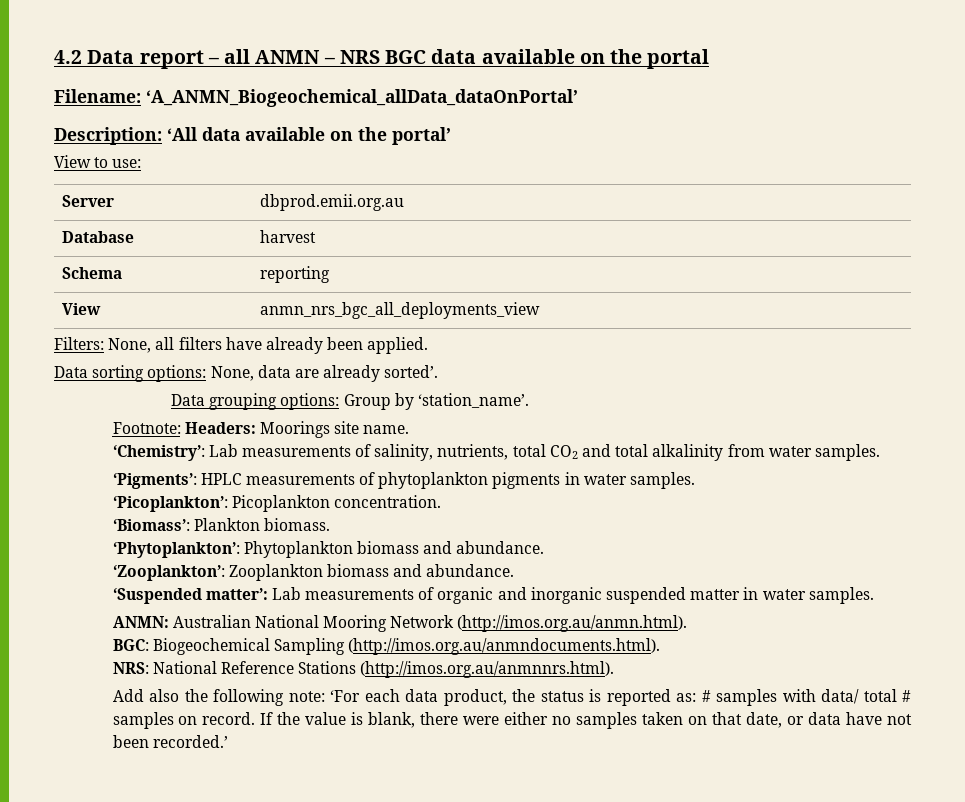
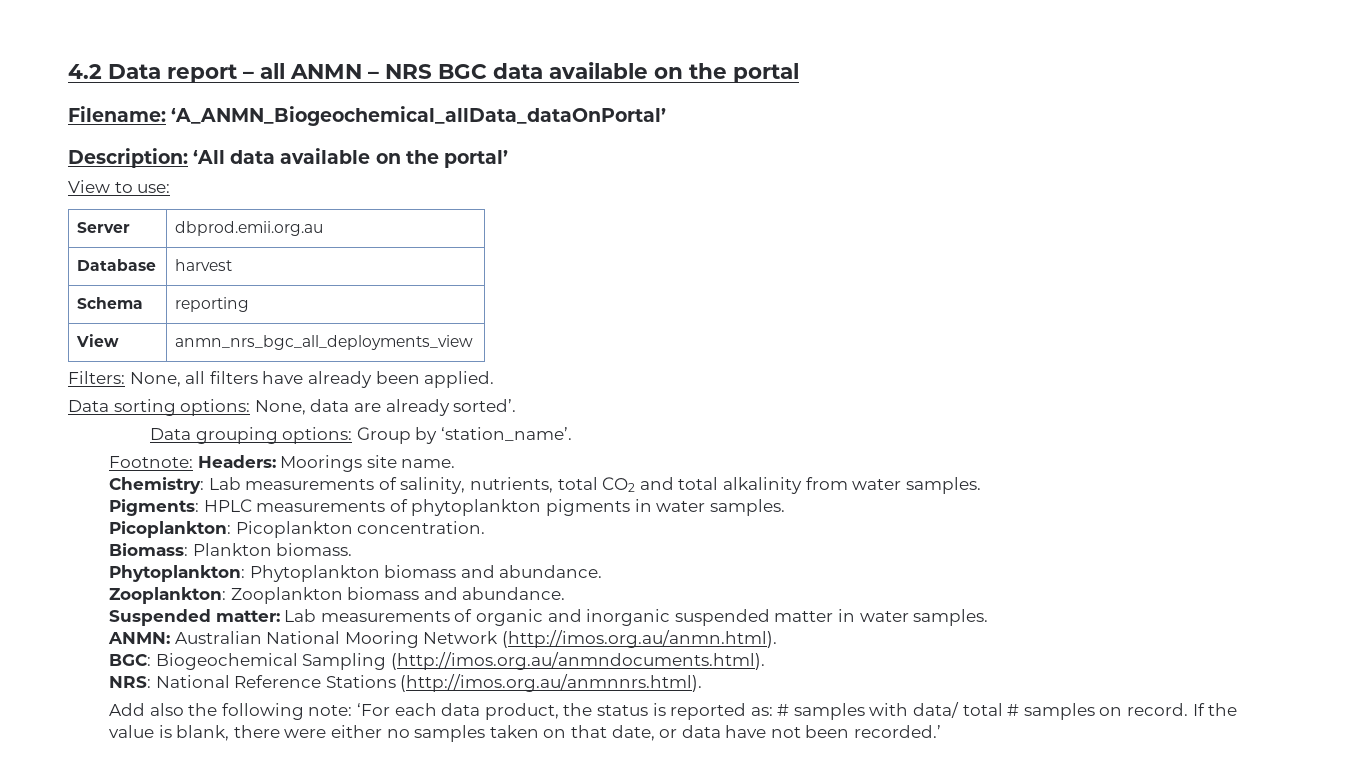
- ‘Chemistry’: Lab measurements of salinity, nutrients, total CO2 and total alkalinity from water samples.
+ Chemistry: Lab measurements of salinity, nutrients, total CO2 and total alkalinity from water samples.
- ‘Pigments’: HPLC measurements of phytoplankton pigments in water samples.
+ Pigments: HPLC measurements of phytoplankton pigments in water samples.
- ‘Picoplankton’: Picoplankton concentration.
+ Picoplankton: Picoplankton concentration.
- ‘Biomass’: Plankton biomass.
+ Biomass: Plankton biomass.
- ‘Phytoplankton’: Phytoplankton biomass and abundance.
+ Phytoplankton: Phytoplankton biomass and abundance.
- ‘Zooplankton’: Zooplankton biomass and abundance.
+ Zooplankton: Zooplankton biomass and abundance.
- ‘Suspended matter’: Lab measurements of organic and inorganic suspended matter in water samples.
+ Suspended matter: Lab measurements of organic and inorganic suspended matter in water samples.

